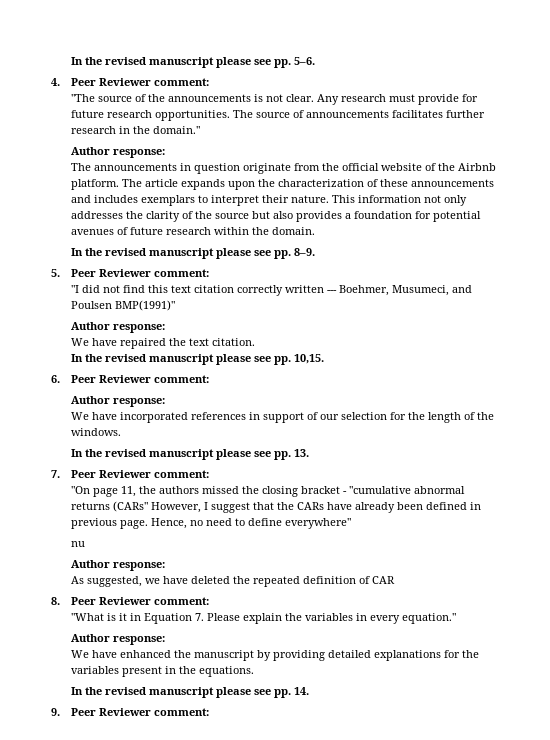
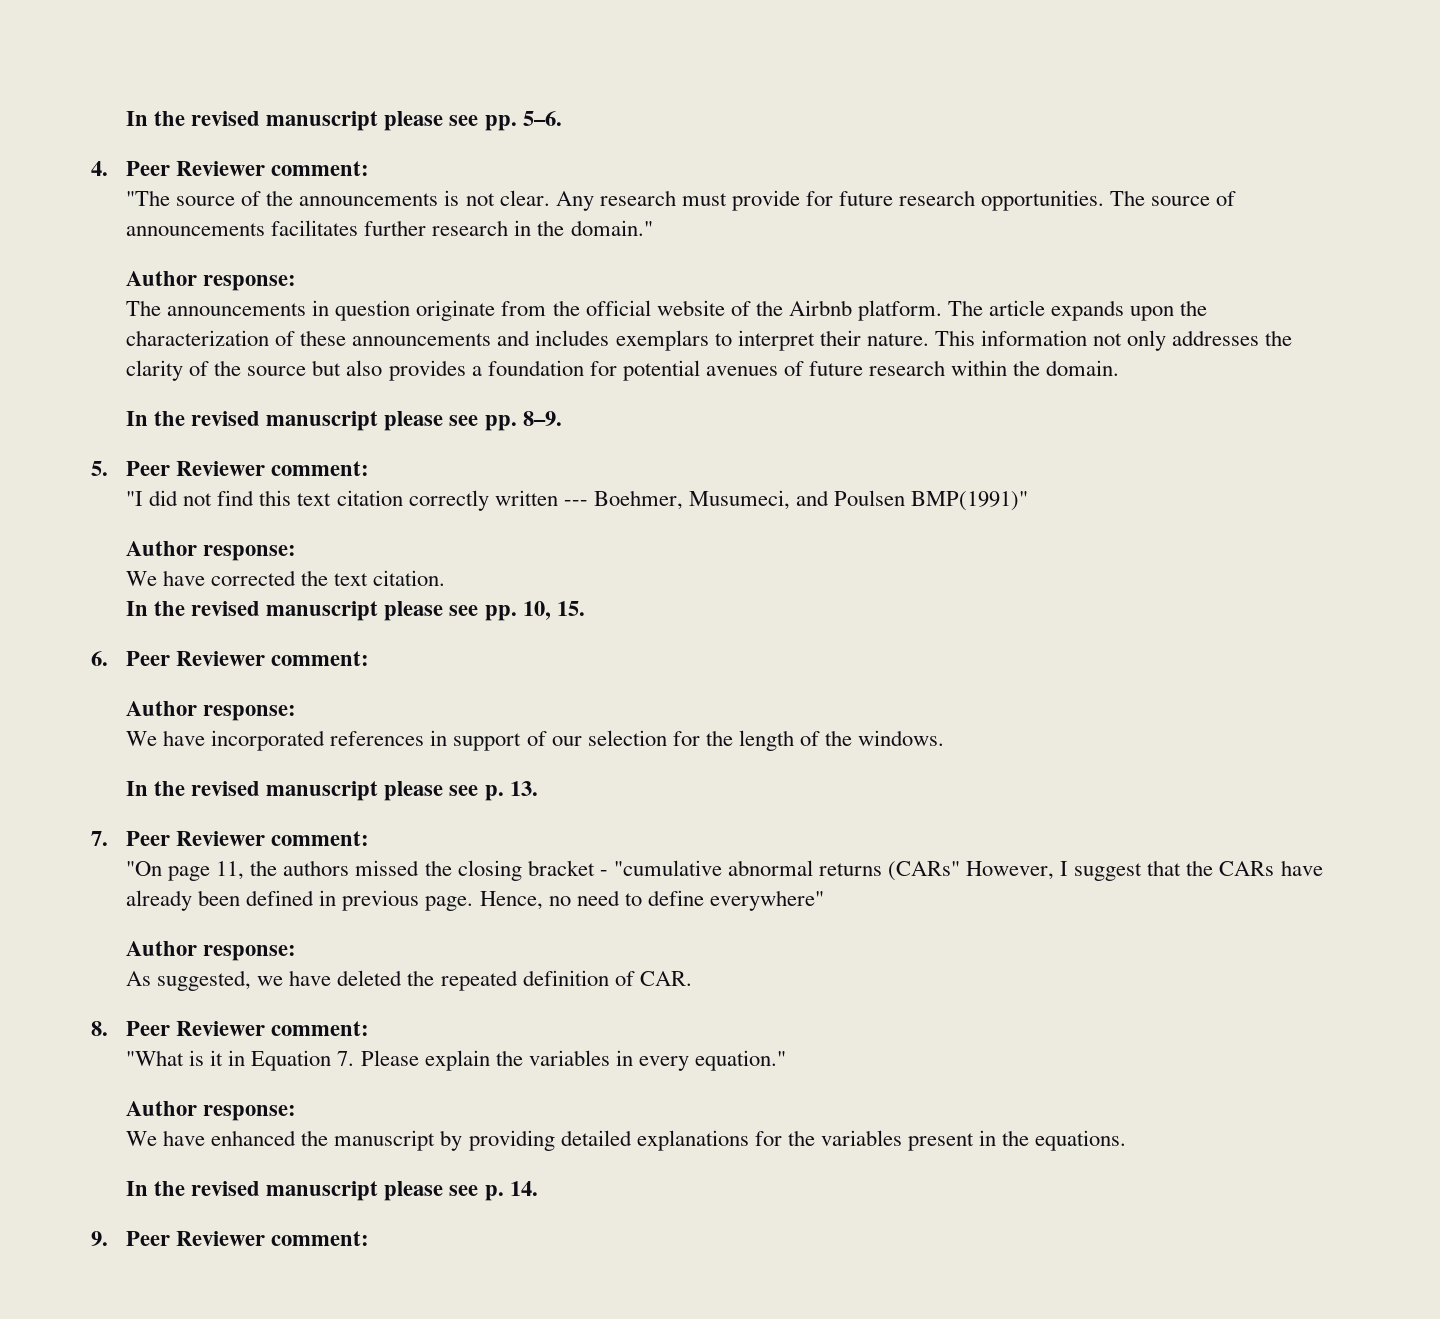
- We have repaired the text citation.
+ We have corrected the text citation.
- In the revised manuscript please see pp. 10,15.
+ In the revised manuscript please see pp. 10, 15.
- In the revised manuscript please see pp. 13.
+ In the revised manuscript please see p. 13.
- nu
- As suggested, we have deleted the repeated definition of CAR
+ As suggested, we have deleted the repeated definition of CAR.
- In the revised manuscript please see pp. 14.
+ In the revised manuscript please see p. 14.

